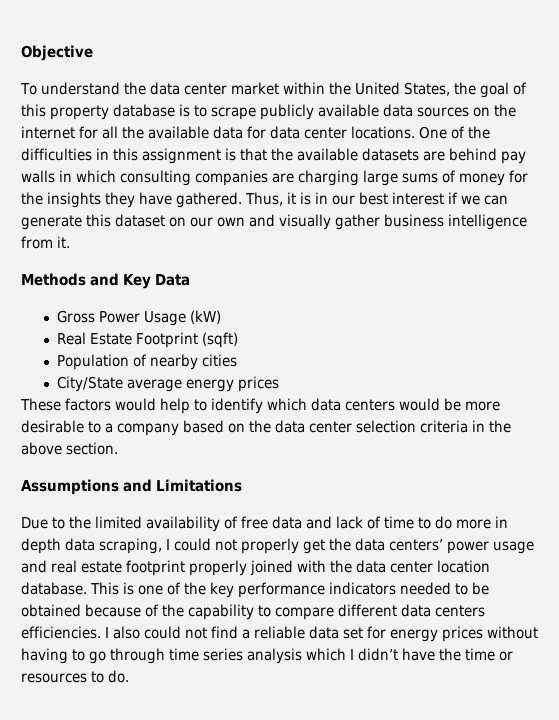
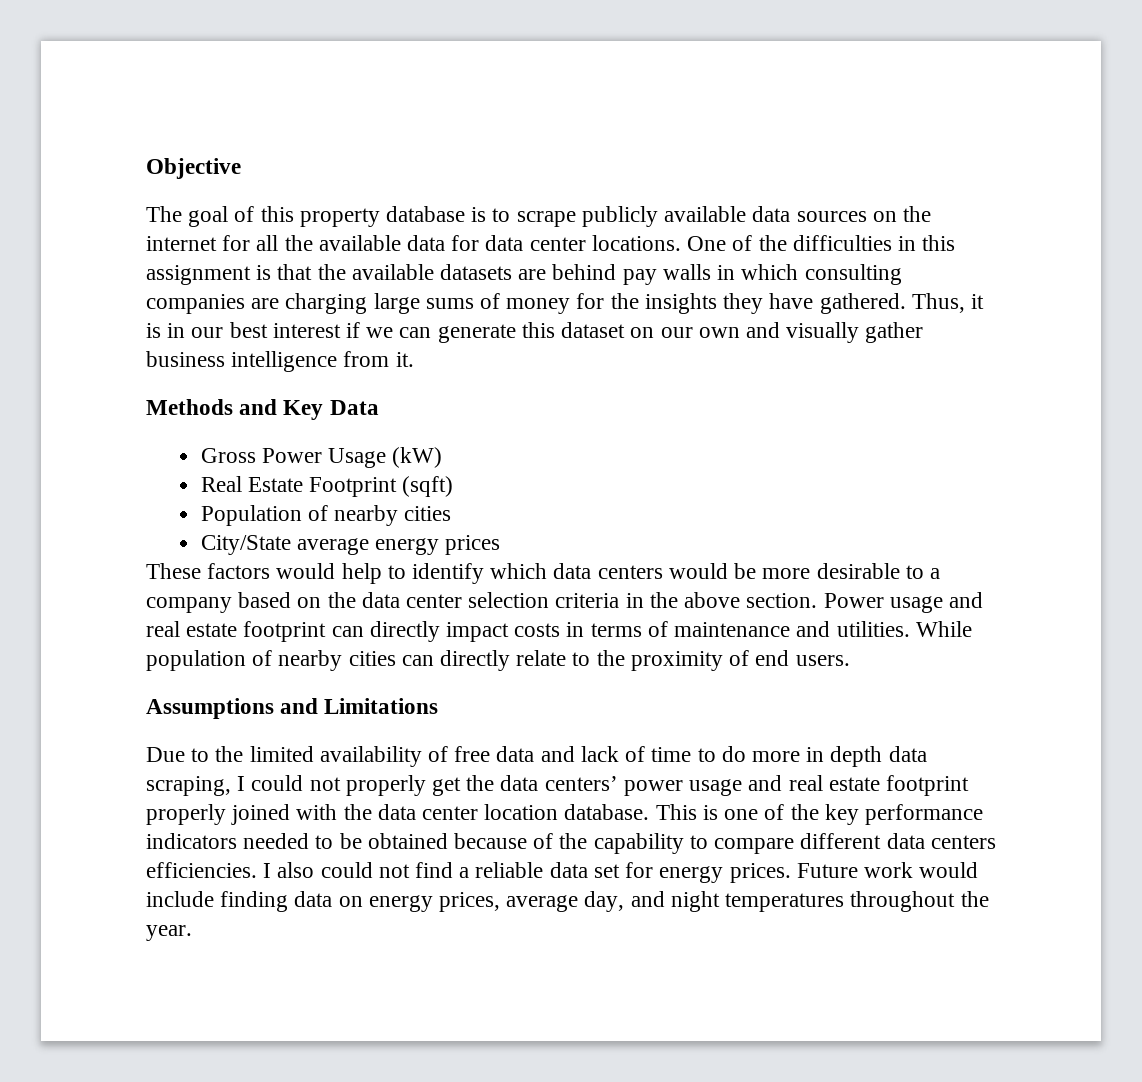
- To understand the data center market within the United States, the goal of this property database is to scrape publicly available data sources on the internet for all the available data for data center locations.
+ The goal of this property database is to scrape publicly available data sources on the internet for all the available data for data center locations.
+ Power usage and real estate footprint can directly impact costs in terms of maintenance and utilities. While population of nearby cities can directly relate to the proximity of end users.
- I also could not find a reliable data set for energy prices without having to go through time series analysis which I didn’t have the time or resources to do.
+ I also could not find a reliable data set for energy prices. Future work would include finding data on energy prices, average day, and night temperatures throughout the year.

